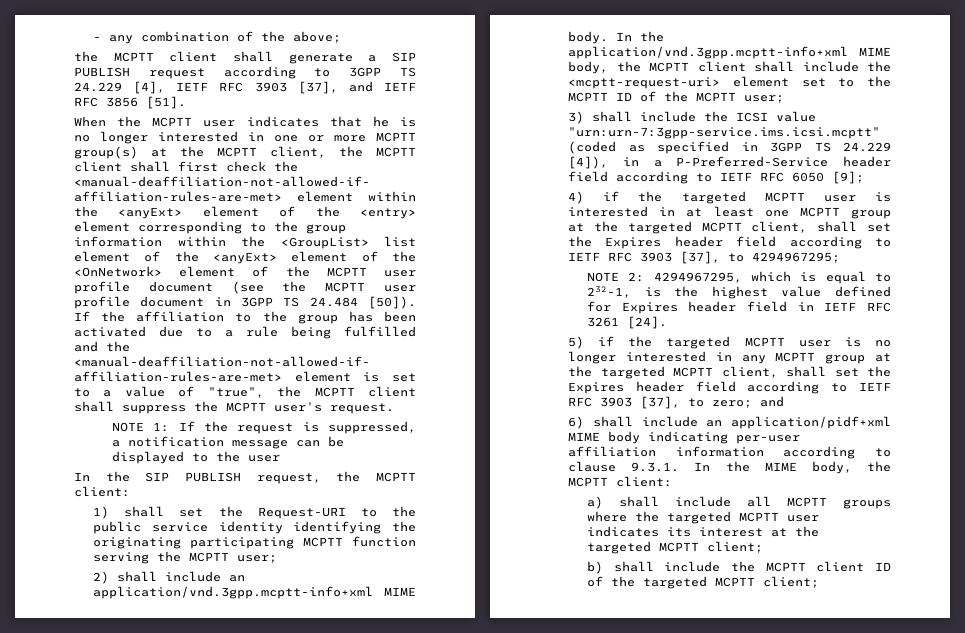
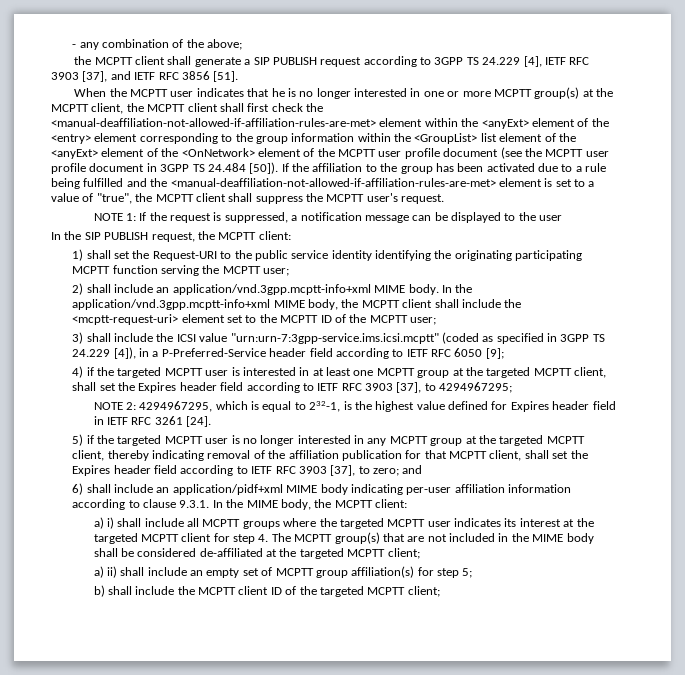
- 5) if the targeted MCPTT user is no longer interested in any MCPTT group at the targeted MCPTT client, shall set the Expires header field according to IETF RFC 3903 [37], to zero; and
+ 5) if the targeted MCPTT user is no longer interested in any MCPTT group at the targeted MCPTT client, thereby indicating removal of the affiliation publication for that MCPTT client, shall set the Expires header field according to IETF RFC 3903 [37], to zero; and
- a) shall include all MCPTT groups where the targeted MCPTT user indicates its interest at the targeted MCPTT client;
+ a) i) shall include all MCPTT groups where the targeted MCPTT user indicates its interest at the targeted MCPTT client for step 4. The MCPTT group(s) that are not included in the MIME body shall be considered de-affiliated at the targeted MCPTT client;
+ a) ii) shall include an empty set of MCPTT group affiliation(s) for step 5;

